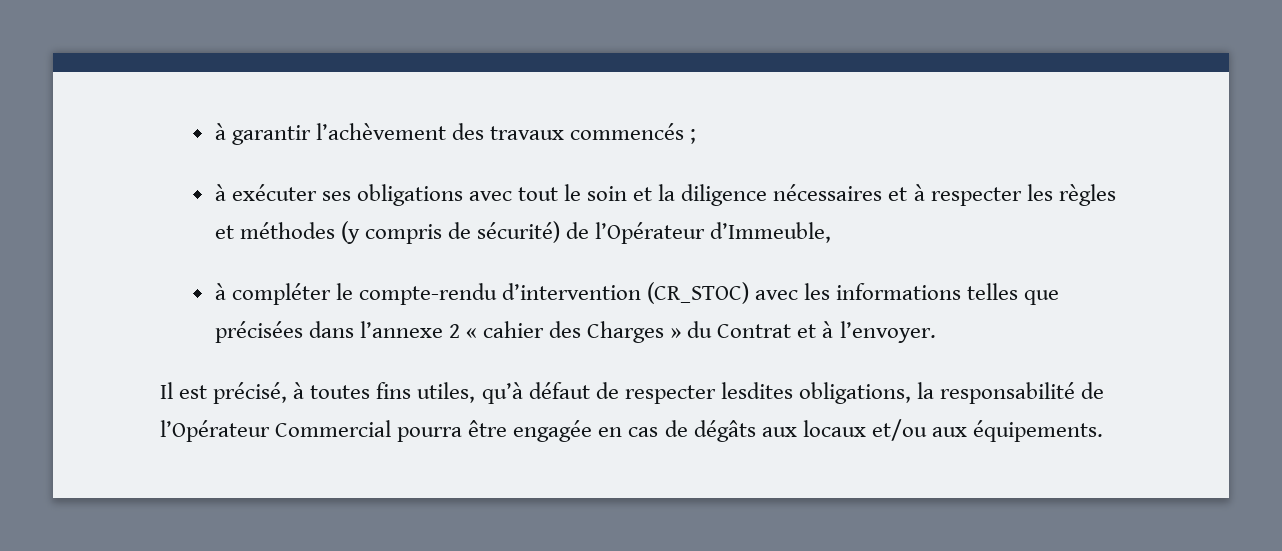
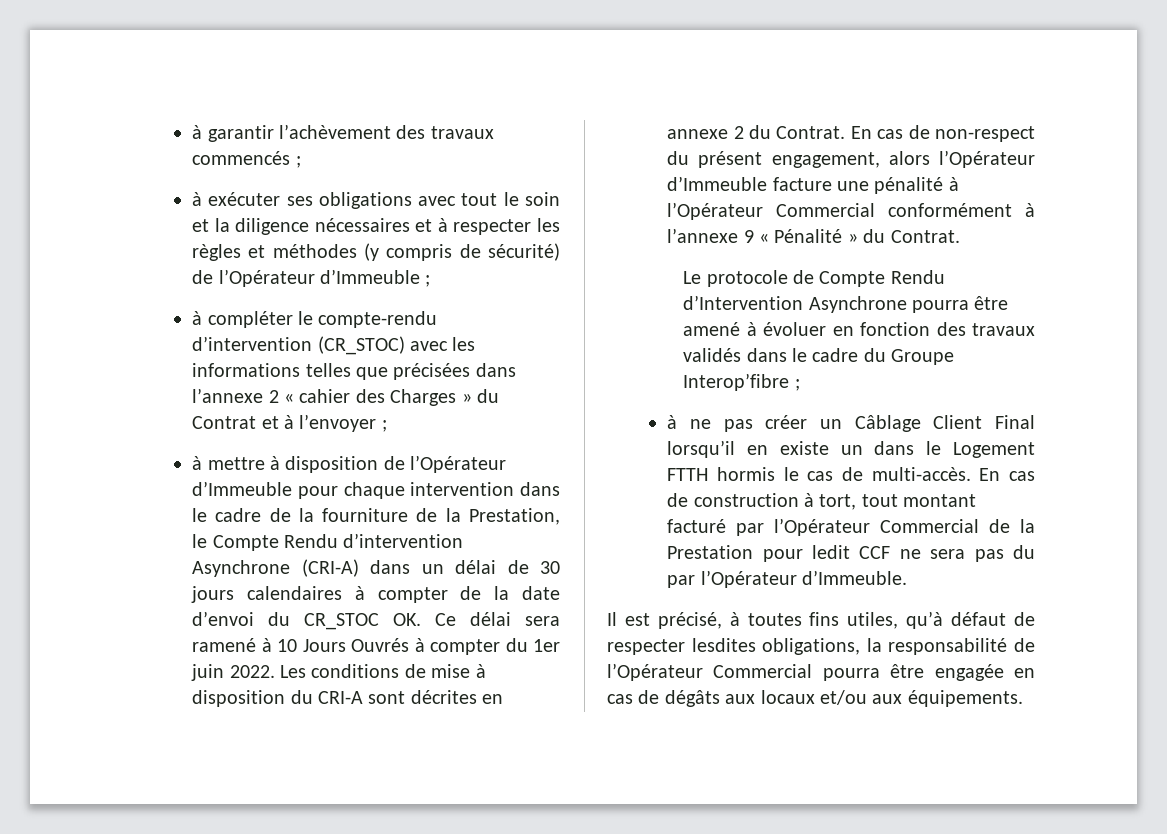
- à exécuter ses obligations avec tout le soin et la diligence nécessaires et à respecter les règles et méthodes (y compris de sécurité) de l’Opérateur d’Immeuble,
+ à exécuter ses obligations avec tout le soin et la diligence nécessaires et à respecter les règles et méthodes (y compris de sécurité) de l’Opérateur d’Immeuble ;
- à compléter le compte-rendu d’intervention (CR_STOC) avec les informations telles que précisées dans l’annexe 2 « cahier des Charges » du Contrat et à l’envoyer.
+ à compléter le compte-rendu d’intervention (CR_STOC) avec les informations telles que précisées dans l’annexe 2 « cahier des Charges » du Contrat et à l’envoyer ;
+ à mettre à disposition de l’Opérateur d’Immeuble pour chaque intervention dans le cadre de la fourniture de la Prestation, le Compte Rendu d’intervention Asynchrone (CRI-A) dans un délai de 30 jours calendaires à compter de la date d’envoi du CR_STOC OK. Ce délai sera ramené à 10 Jours Ouvrés à compter du 1er juin 2022. Les conditions de mise à disposition du CRI-A sont décrites en annexe 2 du Contrat. En cas de non-respect du présent engagement, alors l’Opérateur d’Immeuble facture une pénalité à l’Opérateur Commercial conformément à l’annexe 9 « Pénalité » du Contrat.
+ Le protocole de Compte Rendu d’Intervention Asynchrone pourra être amené à évoluer en fonction des travaux validés dans le cadre du Groupe Interop’fibre ;
+ à ne pas créer un Câblage Client Final lorsqu’il en existe un dans le Logement FTTH hormis le cas de multi-accès. En cas de construction à tort, tout montant facturé par l’Opérateur Commercial de la Prestation pour ledit CCF ne sera pas du par l’Opérateur d’Immeuble.

